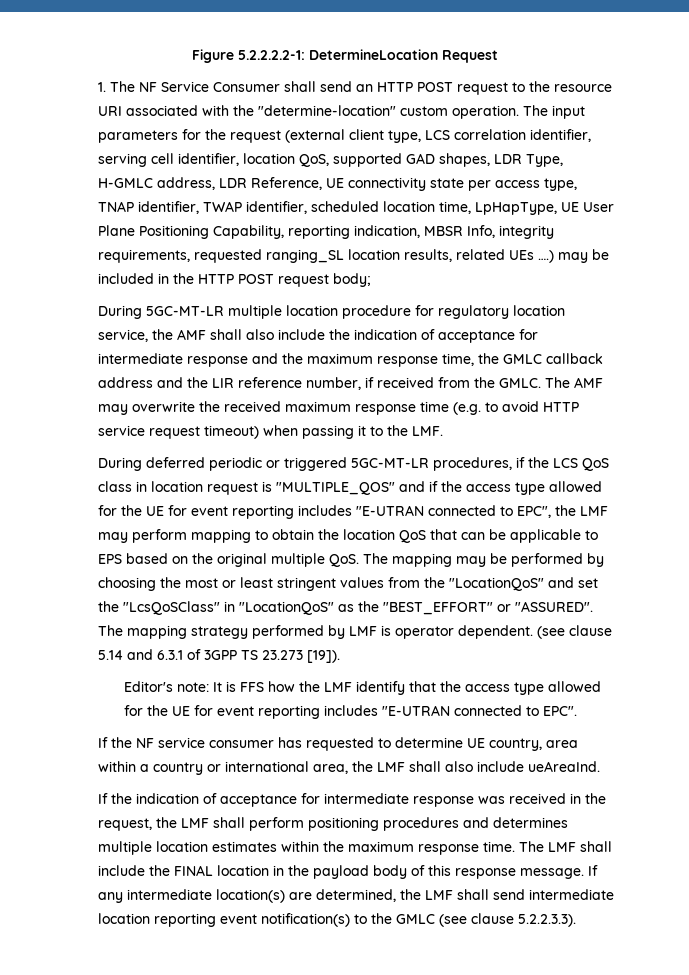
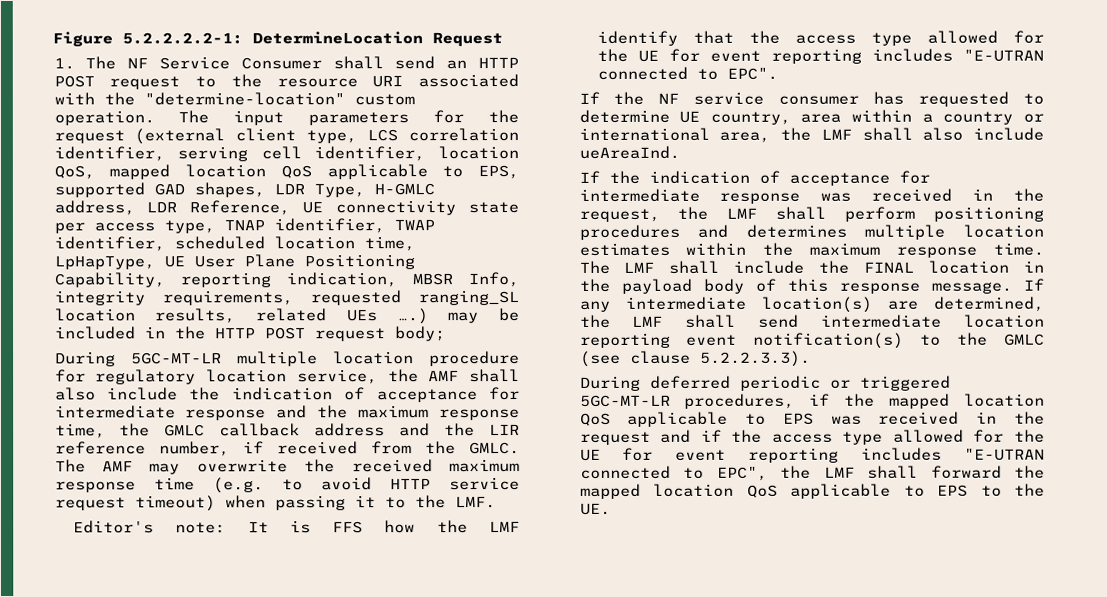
- The input parameters for the request (external client type, LCS correlation identifier, serving cell identifier, location QoS, supported GAD shapes, LDR Type, H-GMLC address, LDR Reference, UE connectivity state per access type, TNAP identifier, TWAP identifier, scheduled location time, LpHapType, UE User Plane Positioning Capability, reporting indication, MBSR Info, integrity requirements, requested ranging_SL location results, related UEs ….) may be included in the HTTP POST request body;
+ The input parameters for the request (external client type, LCS correlation identifier, serving cell identifier, location QoS, mapped location QoS applicable to EPS, supported GAD shapes, LDR Type, H-GMLC address, LDR Reference, UE connectivity state per access type, TNAP identifier, TWAP identifier, scheduled location time, LpHapType, UE User Plane Positioning Capability, reporting indication, MBSR Info, integrity requirements, requested ranging_SL location results, related UEs ….) may be included in the HTTP POST request body;
- During deferred periodic or triggered 5GC-MT-LR procedures, if the LCS QoS class in location request is "MULTIPLE_QOS" and if the access type allowed for the UE for event reporting includes "E-UTRAN connected to EPC", the LMF may perform mapping to obtain the location QoS that can be applicable to EPS based on the original multiple QoS. The mapping may be performed by choosing the most or least stringent values from the "LocationQoS" and set the "LcsQoSClass" in "LocationQoS" as the "BEST_EFFORT" or "ASSURED". The mapping strategy performed by LMF is operator dependent. (see clause 5.14 and 6.3.1 of 3GPP TS 23.273 [19]).
+ During deferred periodic or triggered 5GC-MT-LR procedures, if the mapped location QoS applicable to EPS was received in the request and if the access type allowed for the UE for event reporting includes "E-UTRAN connected to EPC", the LMF shall forward the mapped location QoS applicable to EPS to the UE.

